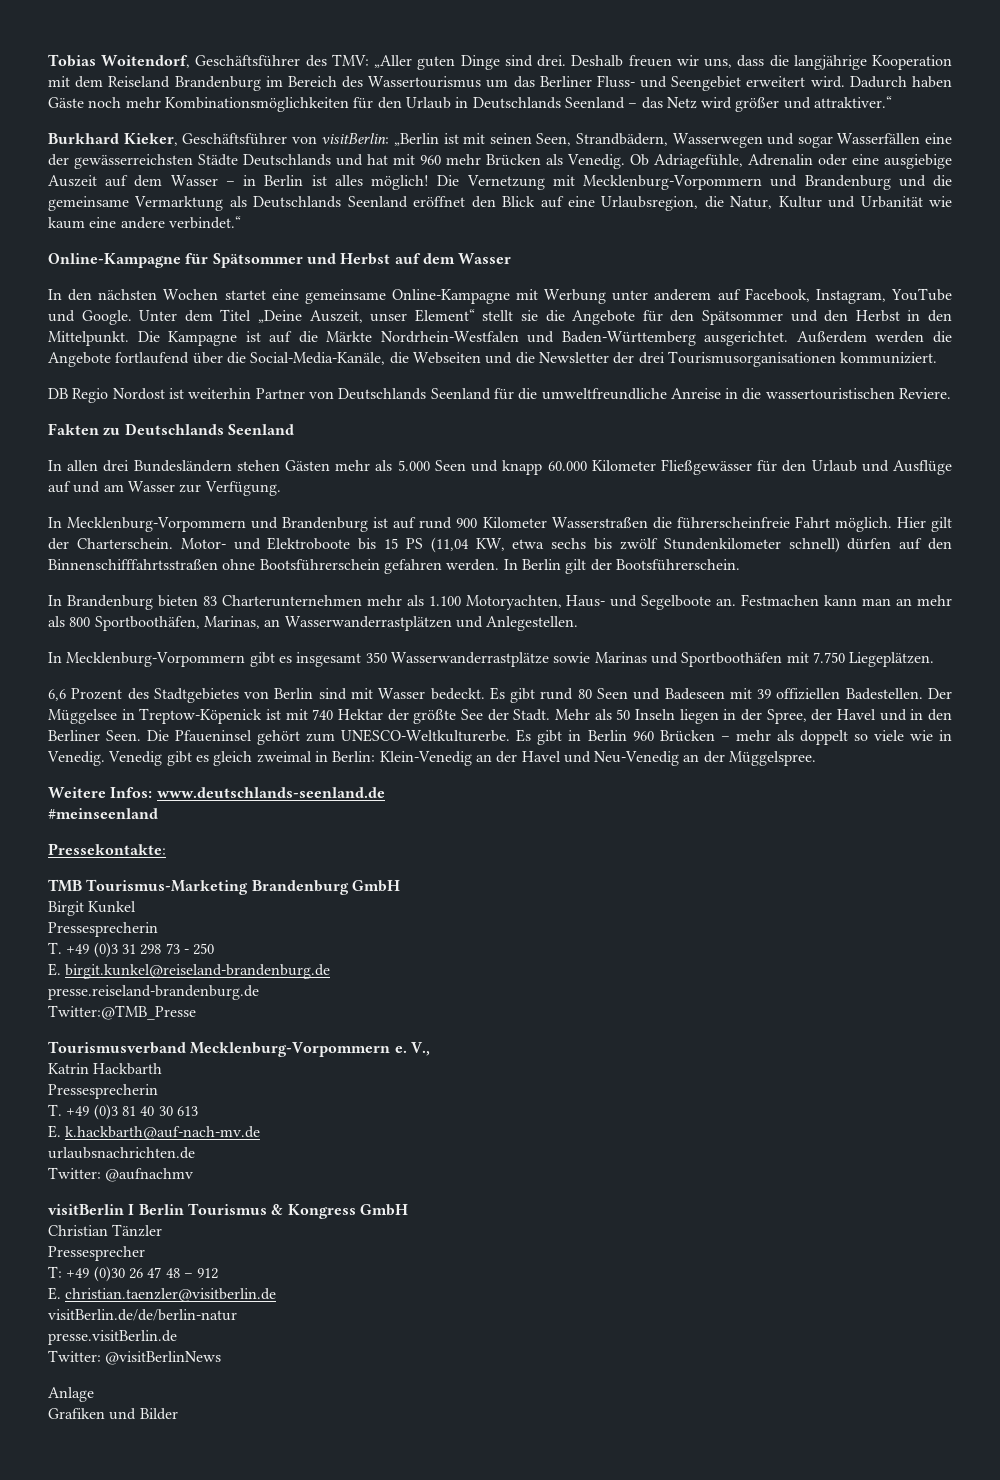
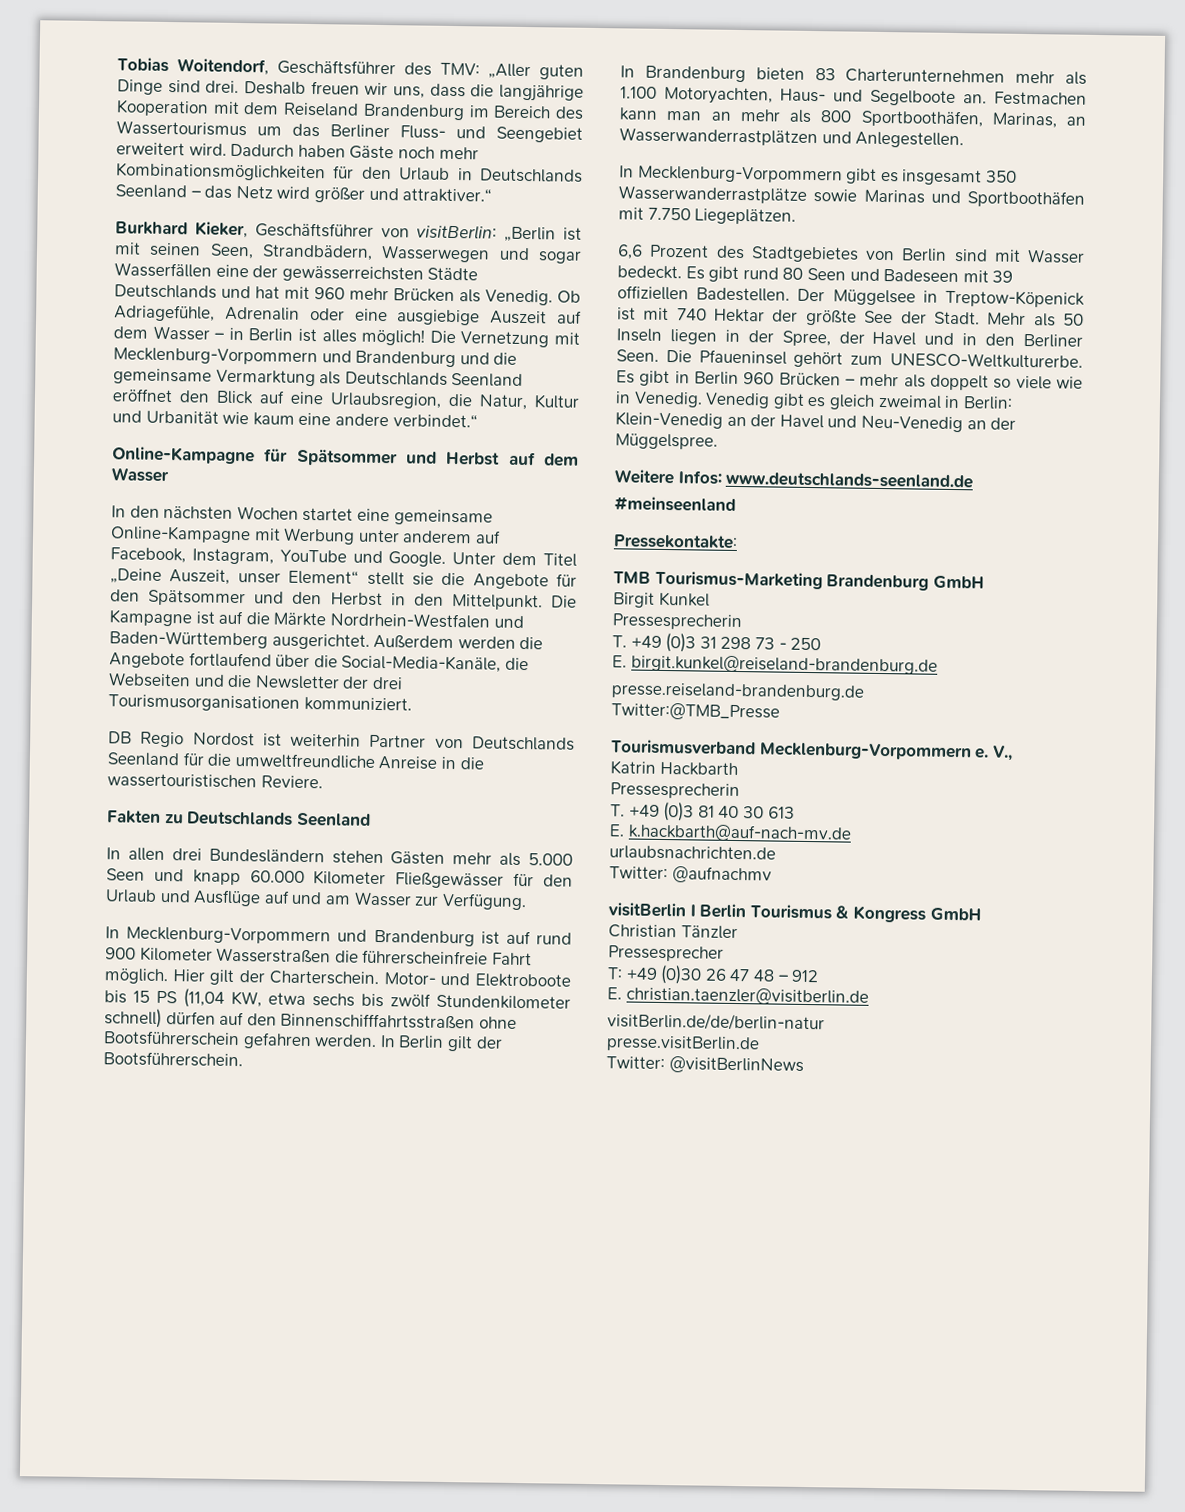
- Anlage
- Grafiken und Bilder

